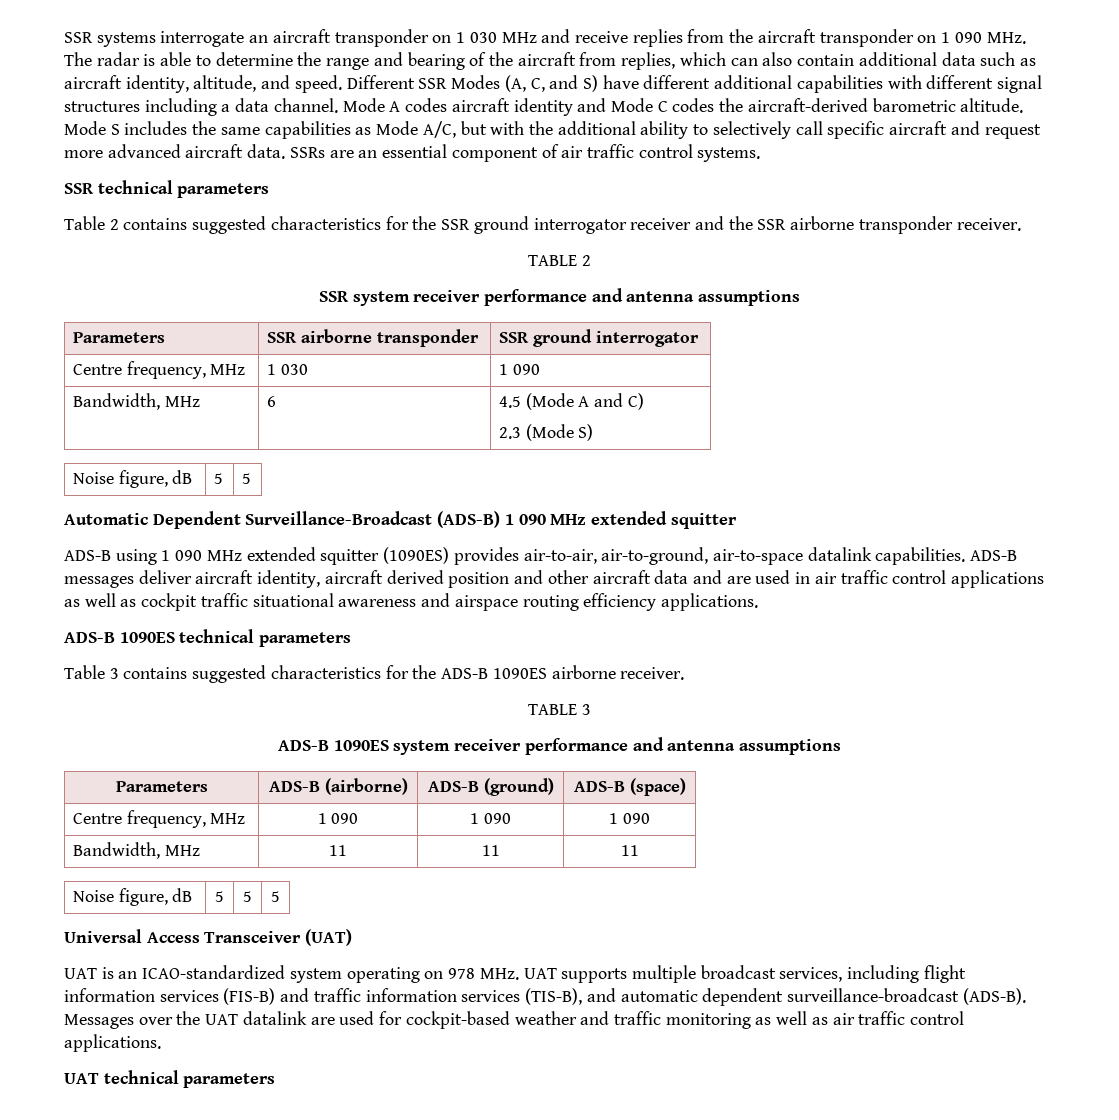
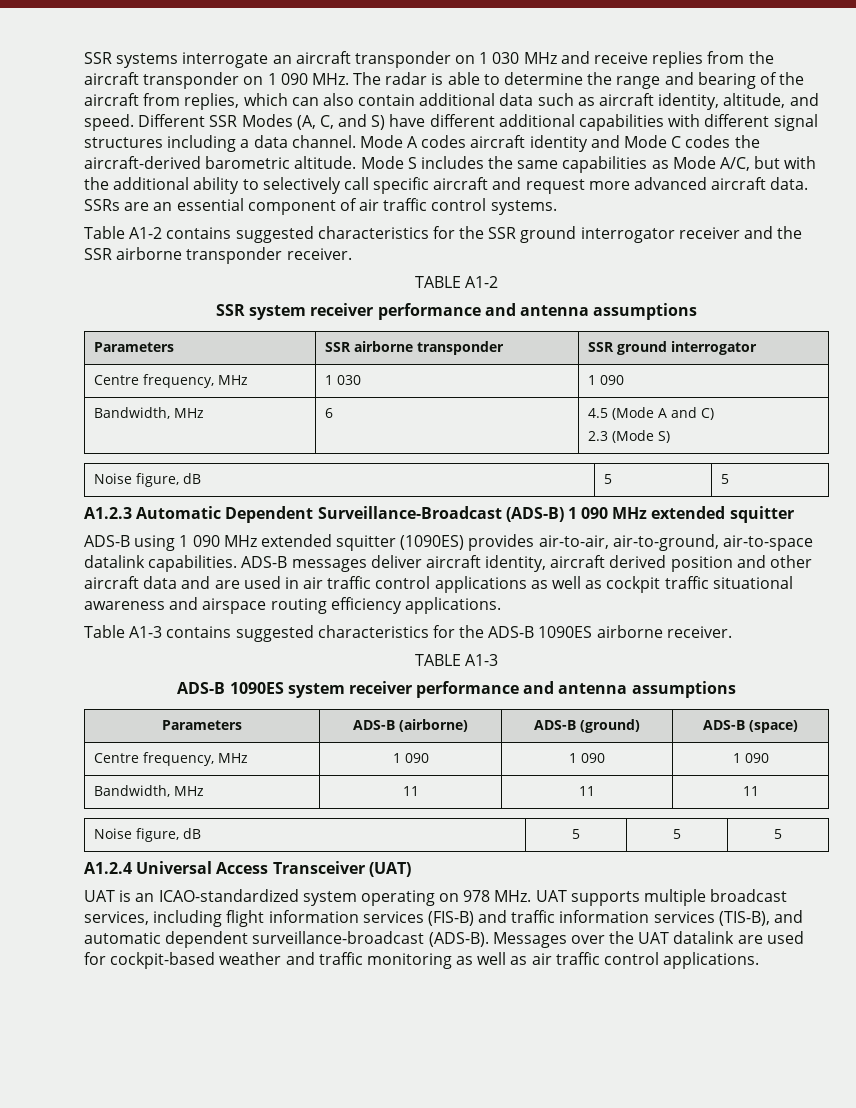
- SSR technical parameters
- Table 2 contains suggested characteristics for the SSR ground interrogator receiver and the SSR airborne transponder receiver.
+ Table A1-2 contains suggested characteristics for the SSR ground interrogator receiver and the SSR airborne transponder receiver.
- TABLE 2
+ TABLE A1-2
- Automatic Dependent Surveillance-Broadcast (ADS-B) 1 090 MHz extended squitter
+ A1.2.3 Automatic Dependent Surveillance-Broadcast (ADS-B) 1 090 MHz extended squitter
- ADS-B 1090ES technical parameters
- Table 3 contains suggested characteristics for the ADS-B 1090ES airborne receiver.
+ Table A1-3 contains suggested characteristics for the ADS-B 1090ES airborne receiver.
- TABLE 3
+ TABLE A1-3
- Universal Access Transceiver (UAT)
+ A1.2.4 Universal Access Transceiver (UAT)
- UAT technical parameters

